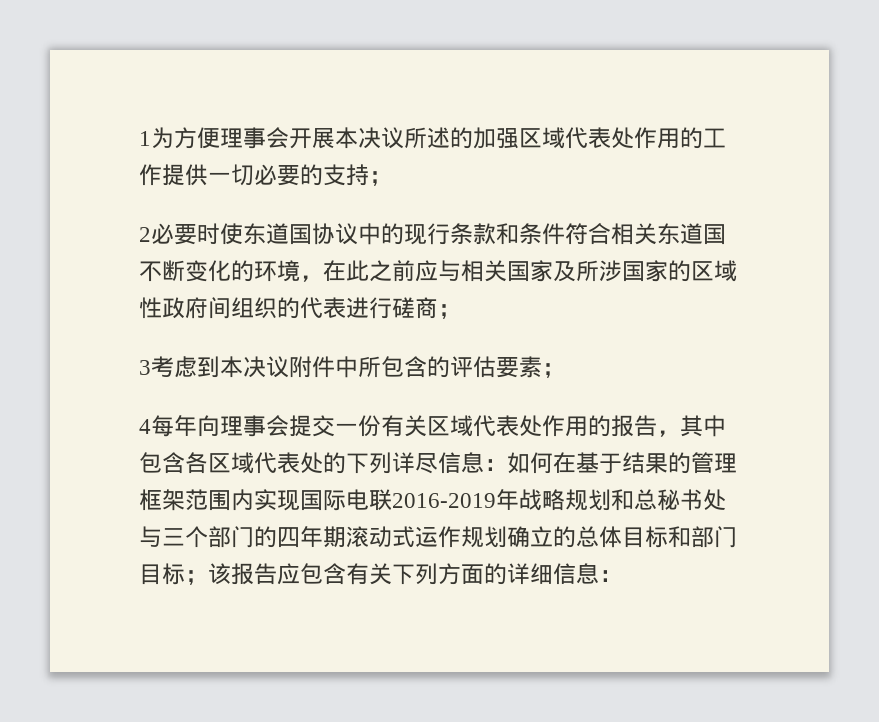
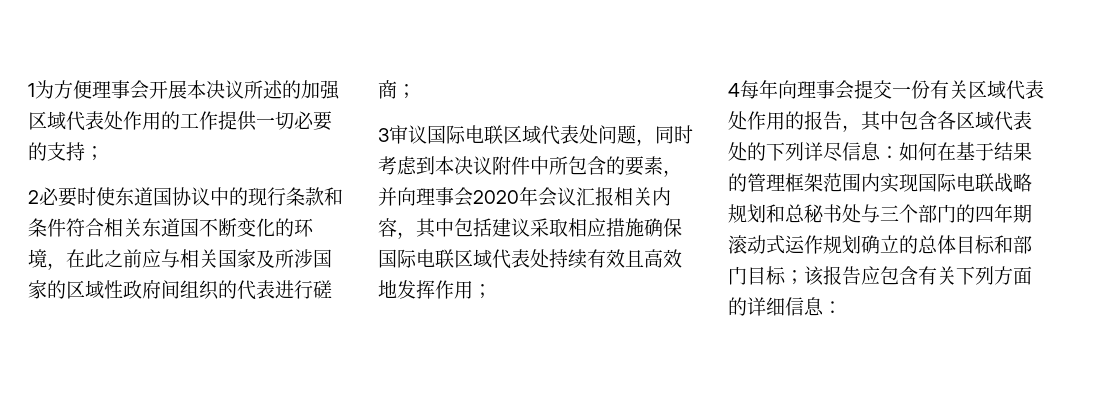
- 3考虑到本决议附件中所包含的评估要素；
+ 3审议国际电联区域代表处问题，同时考虑到本决议附件中所包含的要素，并向理事会2020年会议汇报相关内容，其中包括建议采取相应措施确保国际电联区域代表处持续有效且高效地发挥作用；
- 4每年向理事会提交一份有关区域代表处作用的报告，其中包含各区域代表处的下列详尽信息：如何在基于结果的管理框架范围内实现国际电联2016-2019年战略规划和总秘书处与三个部门的四年期滚动式运作规划确立的总体目标和部门目标；该报告应包含有关下列方面的详细信息：
+ 4每年向理事会提交一份有关区域代表处作用的报告，其中包含各区域代表处的下列详尽信息：如何在基于结果的管理框架范围内实现国际电联战略规划和总秘书处与三个部门的四年期滚动式运作规划确立的总体目标和部门目标；该报告应包含有关下列方面的详细信息：

